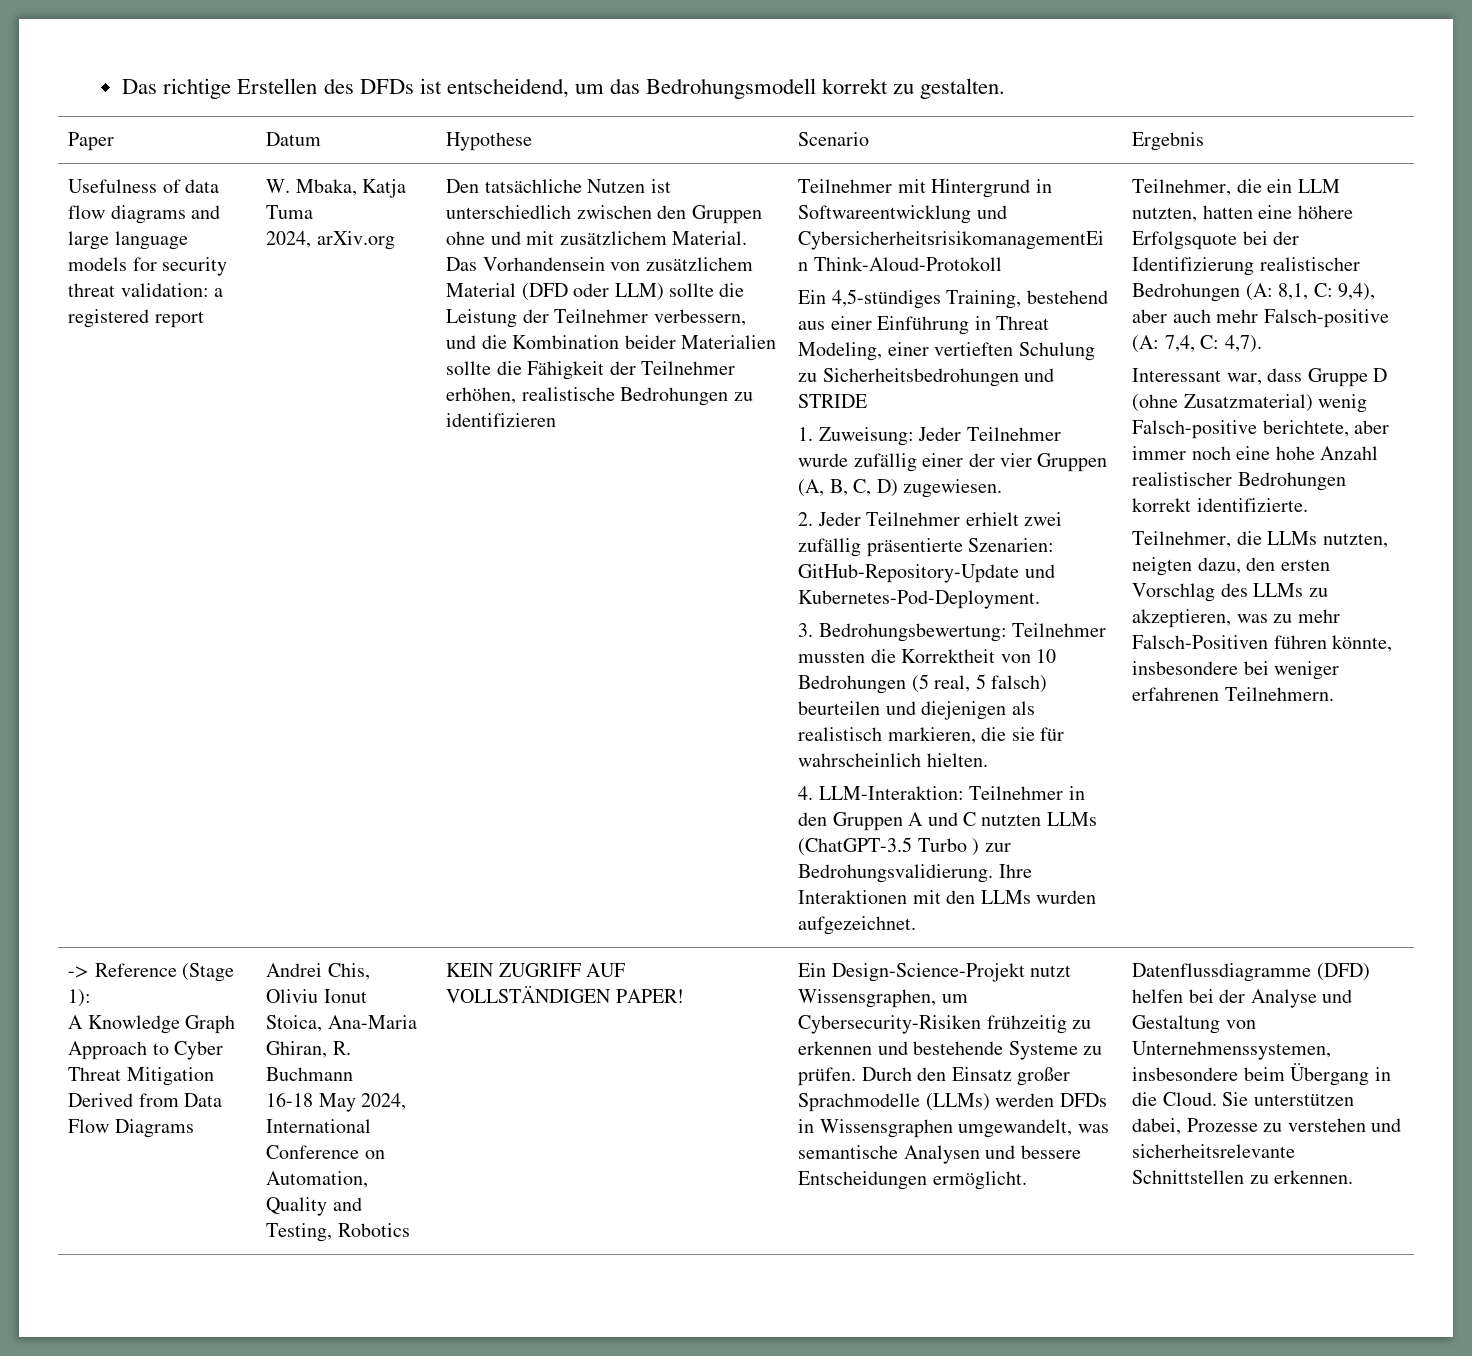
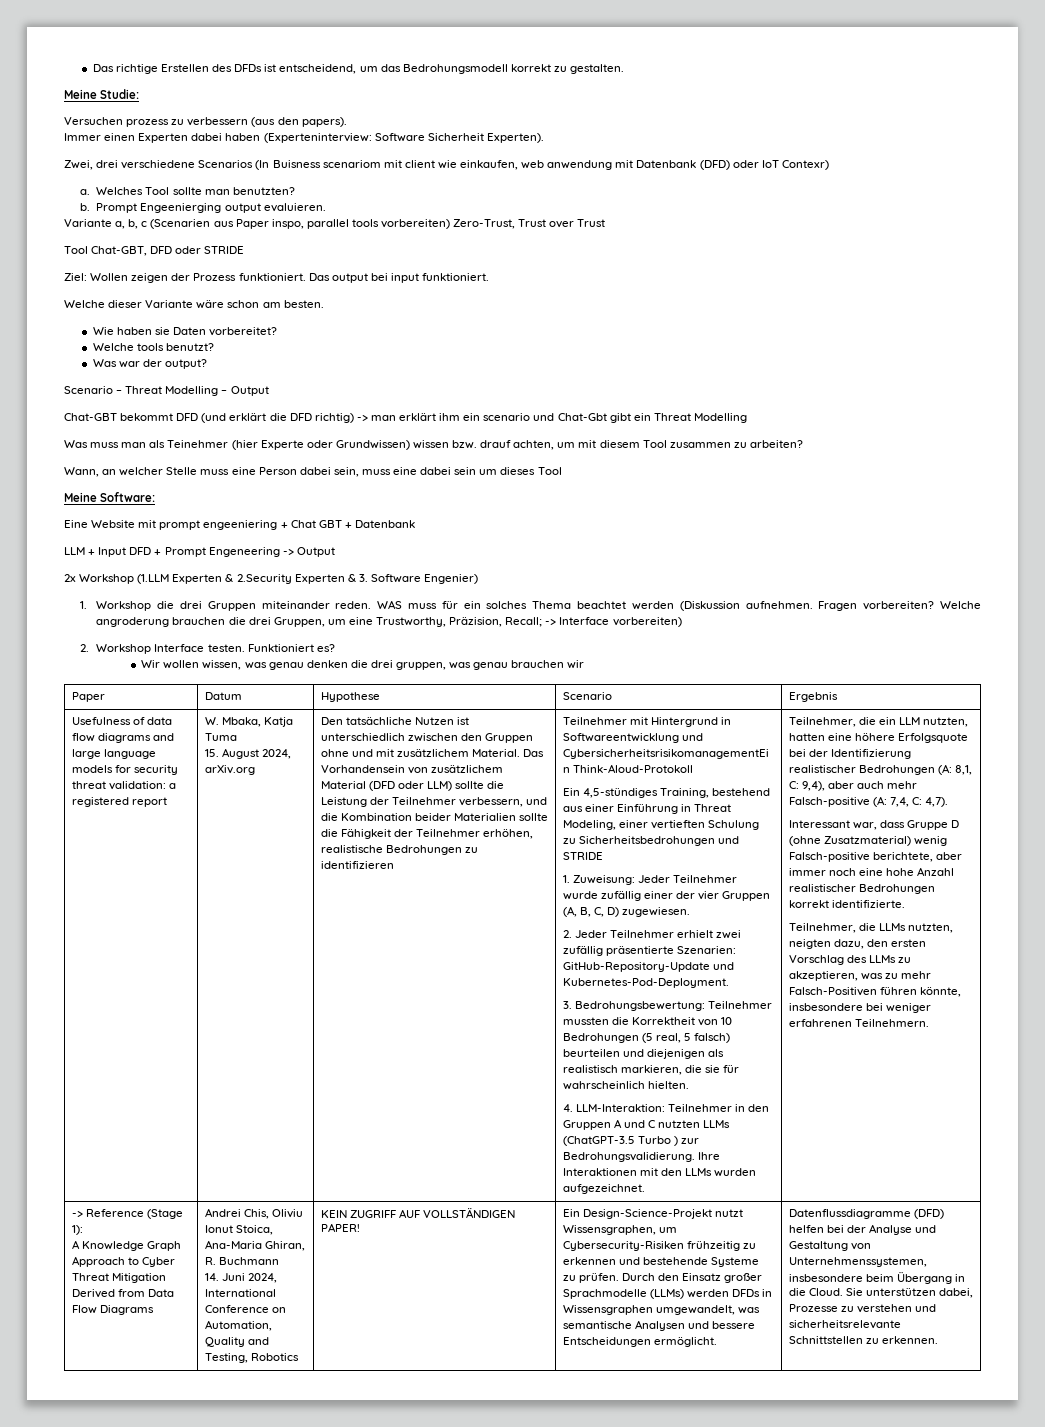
+ Meine Studie:
+ Versuchen prozess zu verbessern (aus den papers).
+ Immer einen Experten dabei haben (Experteninterview: Software Sicherheit Experten).
+ Zwei, drei verschiedene Scenarios (In Buisness scenariom mit client wie einkaufen, web anwendung mit Datenbank (DFD) oder IoT Contexr)
+ a. Welches Tool sollte man benutzten?
+ b. Prompt Engeenierging output evaluieren.
+ Variante a, b, c (Scenarien aus Paper inspo, parallel tools vorbereiten) Zero-Trust, Trust over Trust
+ Tool Chat-GBT, DFD oder STRIDE
+ Ziel: Wollen zeigen der Prozess funktioniert. Das output bei input funktioniert.
+ Welche dieser Variante wäre schon am besten.
+ Wie haben sie Daten vorbereitet?
+ Welche tools benutzt?
+ Was war der output?
+ Scenario – Threat Modelling – Output
+ Chat-GBT bekommt DFD (und erklärt die DFD richtig) -> man erklärt ihm ein scenario und Chat-Gbt gibt ein Threat Modelling
+ Was muss man als Teinehmer (hier Experte oder Grundwissen) wissen bzw. drauf achten, um mit diesem Tool zusammen zu arbeiten?
+ Wann, an welcher Stelle muss eine Person dabei sein, muss eine dabei sein um dieses Tool
+ Meine Software:
+ Eine Website mit prompt engeeniering + Chat GBT + Datenbank
+ LLM + Input DFD + Prompt Engeneering -> Output
+ 2x Workshop (1.LLM Experten & 2.Security Experten & 3. Software Engenier)
+ 1. Workshop die drei Gruppen miteinander reden. WAS muss für ein solches Thema beachtet werden (Diskussion aufnehmen. Fragen vorbereiten? Welche angroderung brauchen die drei Gruppen, um eine Trustworthy, Präzision, Recall; -> Interface vorbereiten)
+ 2. Workshop Interface testen. Funktioniert es?
+ Wir wollen wissen, was genau denken die drei gruppen, was genau brauchen wir
- 2024, arXiv.org
+ 15. August 2024, arXiv.org
- 16-18 May 2024, International Conference on Automation, Quality and Testing, Robotics
+ 14. Juni 2024, International Conference on Automation, Quality and Testing, Robotics

